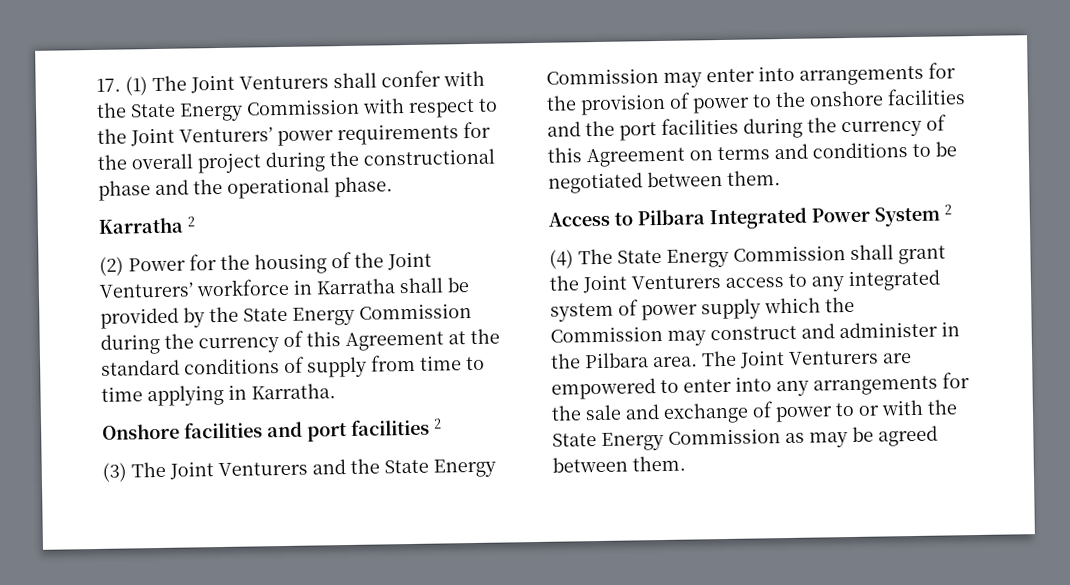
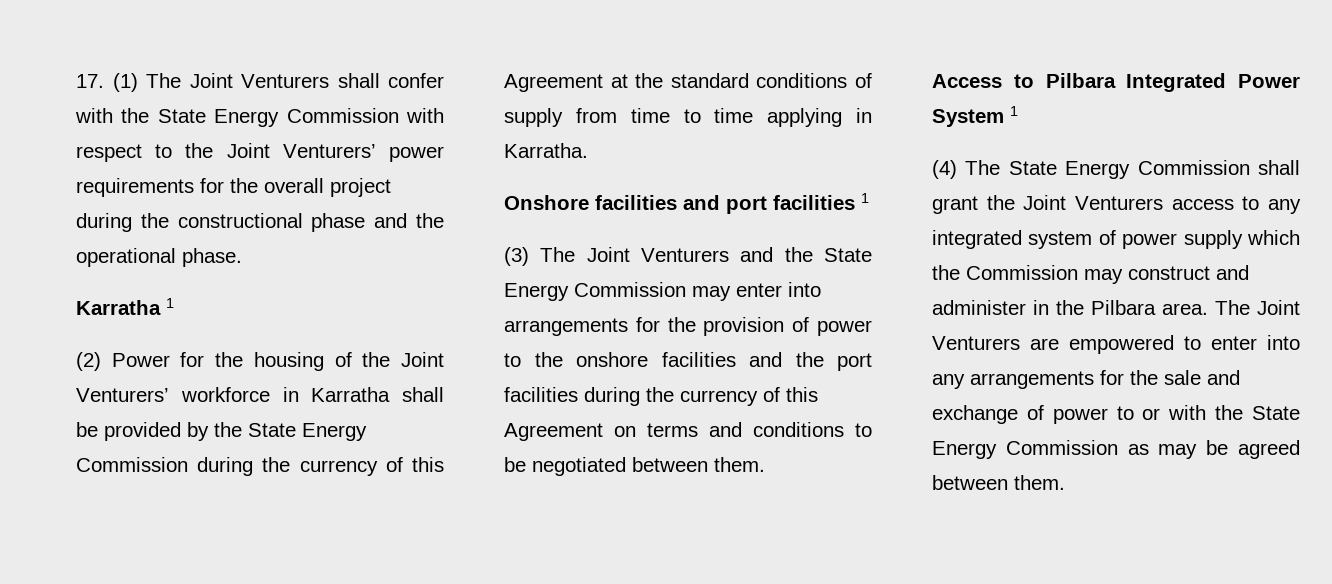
- Karratha 2
+ Karratha 1
- Onshore facilities and port facilities 2
+ Onshore facilities and port facilities 1
- Access to Pilbara Integrated Power System 2
+ Access to Pilbara Integrated Power System 1

